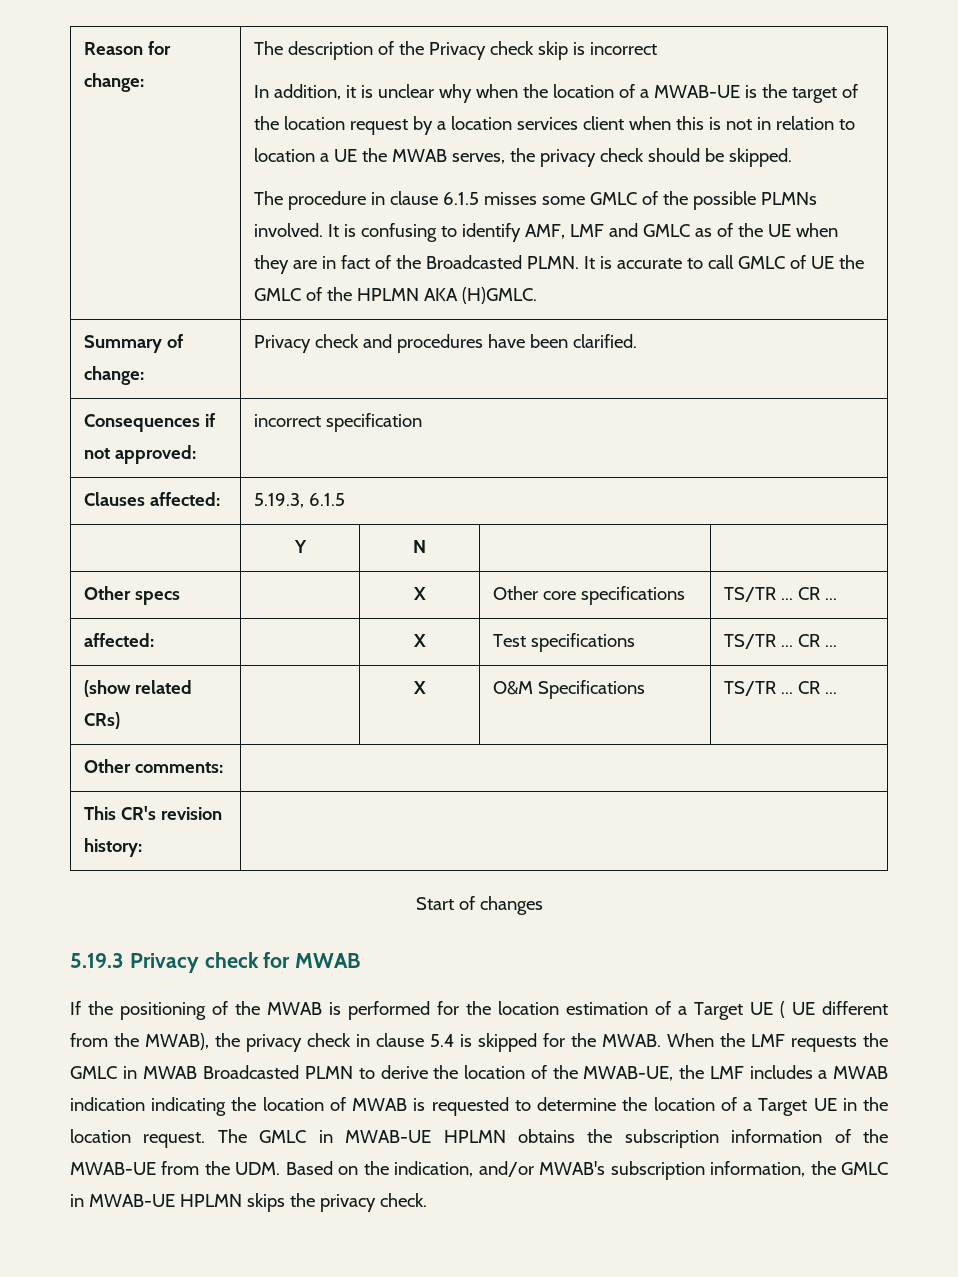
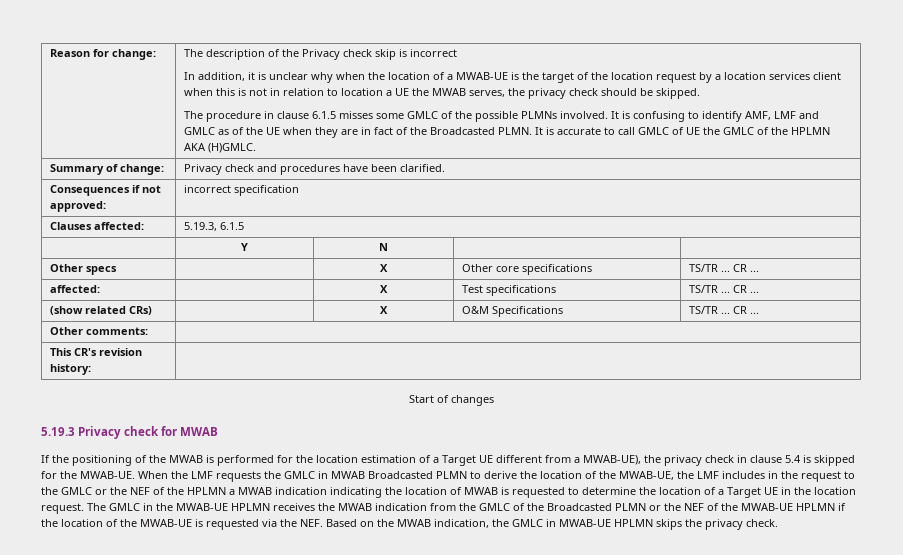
- If the positioning of the MWAB is performed for the location estimation of a Target UE ( UE different from the MWAB), the privacy check in clause 5.4 is skipped for the MWAB.
+ If the positioning of the MWAB is performed for the location estimation of a Target UE different from a MWAB-UE), the privacy check in clause 5.4 is skipped for the MWAB-UE.
- When the LMF requests the GMLC in MWAB Broadcasted PLMN to derive the location of the MWAB-UE, the LMF includes a MWAB indication indicating the location of MWAB is requested to determine the location of a Target UE in the location request.
+ When the LMF requests the GMLC in MWAB Broadcasted PLMN to derive the location of the MWAB-UE, the LMF includes in the request to the GMLC or the NEF of the HPLMN a MWAB indication indicating the location of MWAB is requested to determine the location of a Target UE in the location request.
- The GMLC in MWAB-UE HPLMN obtains the subscription information of the MWAB-UE from the UDM. Based on the indication, and/or MWAB's subscription information, the GMLC in MWAB-UE HPLMN skips the privacy check.
+ The GMLC in the MWAB-UE HPLMN receives the MWAB indication from the GMLC of the Broadcasted PLMN or the NEF of the MWAB-UE HPLMN if the location of the MWAB-UE is requested via the NEF. Based on the MWAB indication, the GMLC in MWAB-UE HPLMN skips the privacy check.

